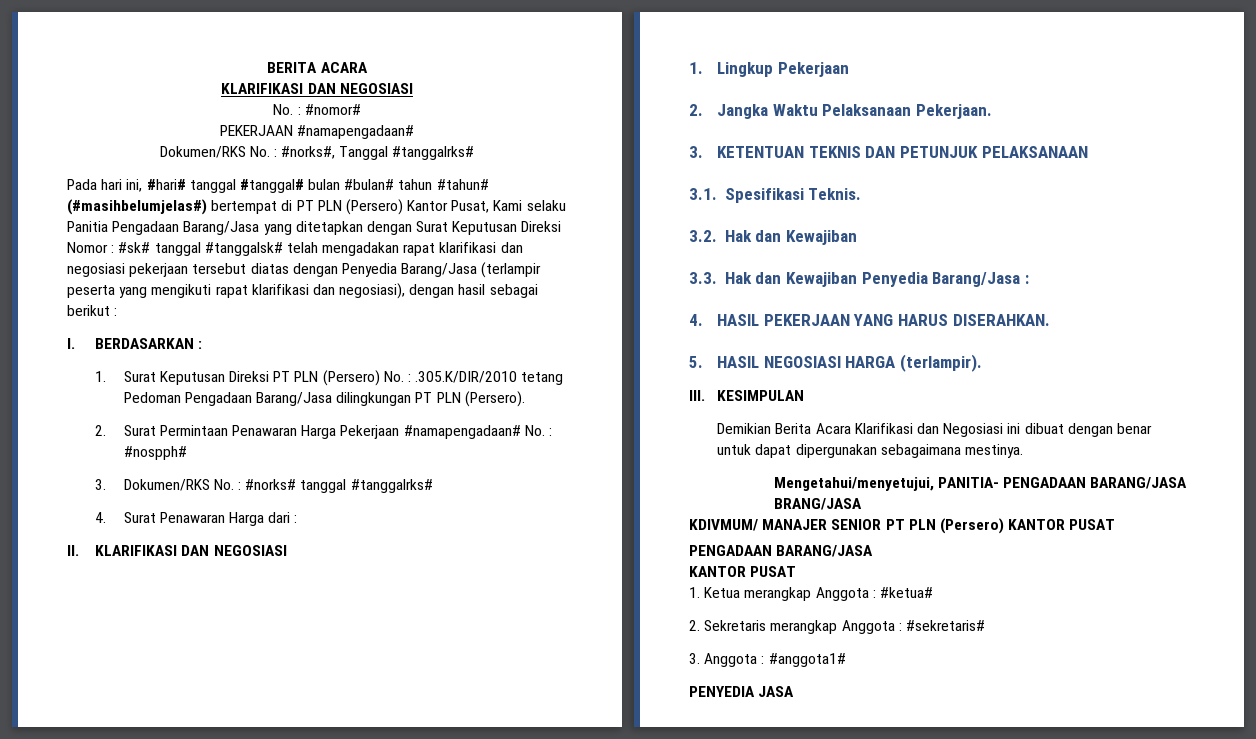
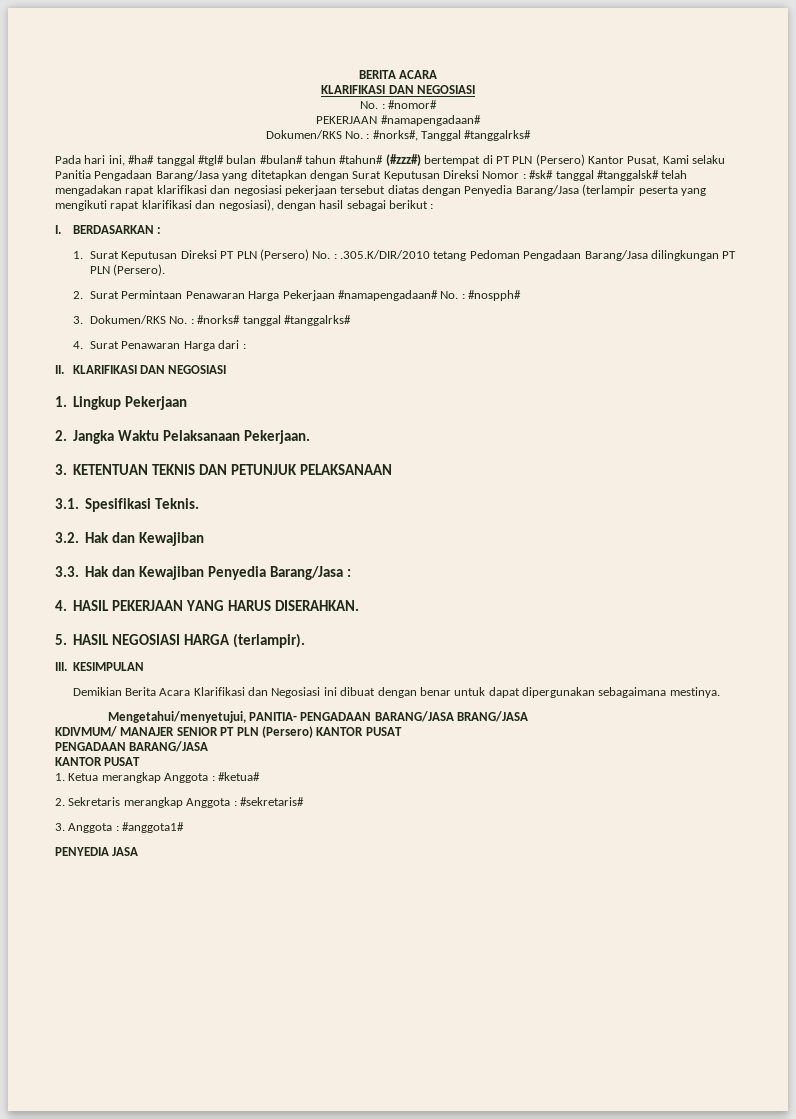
- Pada hari ini, #hari# tanggal #tanggal# bulan #bulan# tahun #tahun# (#masihbelumjelas#) bertempat di PT PLN (Persero) Kantor Pusat, Kami selaku Panitia Pengadaan Barang/Jasa yang ditetapkan dengan Surat Keputusan Direksi Nomor : #sk# tanggal #tanggalsk# telah mengadakan rapat klarifikasi dan negosiasi pekerjaan tersebut diatas dengan Penyedia Barang/Jasa (terlampir peserta yang mengikuti rapat klarifikasi dan negosiasi), dengan hasil sebagai berikut :
+ Pada hari ini, #ha# tanggal #tgl# bulan #bulan# tahun #tahun# (#zzz#) bertempat di PT PLN (Persero) Kantor Pusat, Kami selaku Panitia Pengadaan Barang/Jasa yang ditetapkan dengan Surat Keputusan Direksi Nomor : #sk# tanggal #tanggalsk# telah mengadakan rapat klarifikasi dan negosiasi pekerjaan tersebut diatas dengan Penyedia Barang/Jasa (terlampir peserta yang mengikuti rapat klarifikasi dan negosiasi), dengan hasil sebagai berikut :

